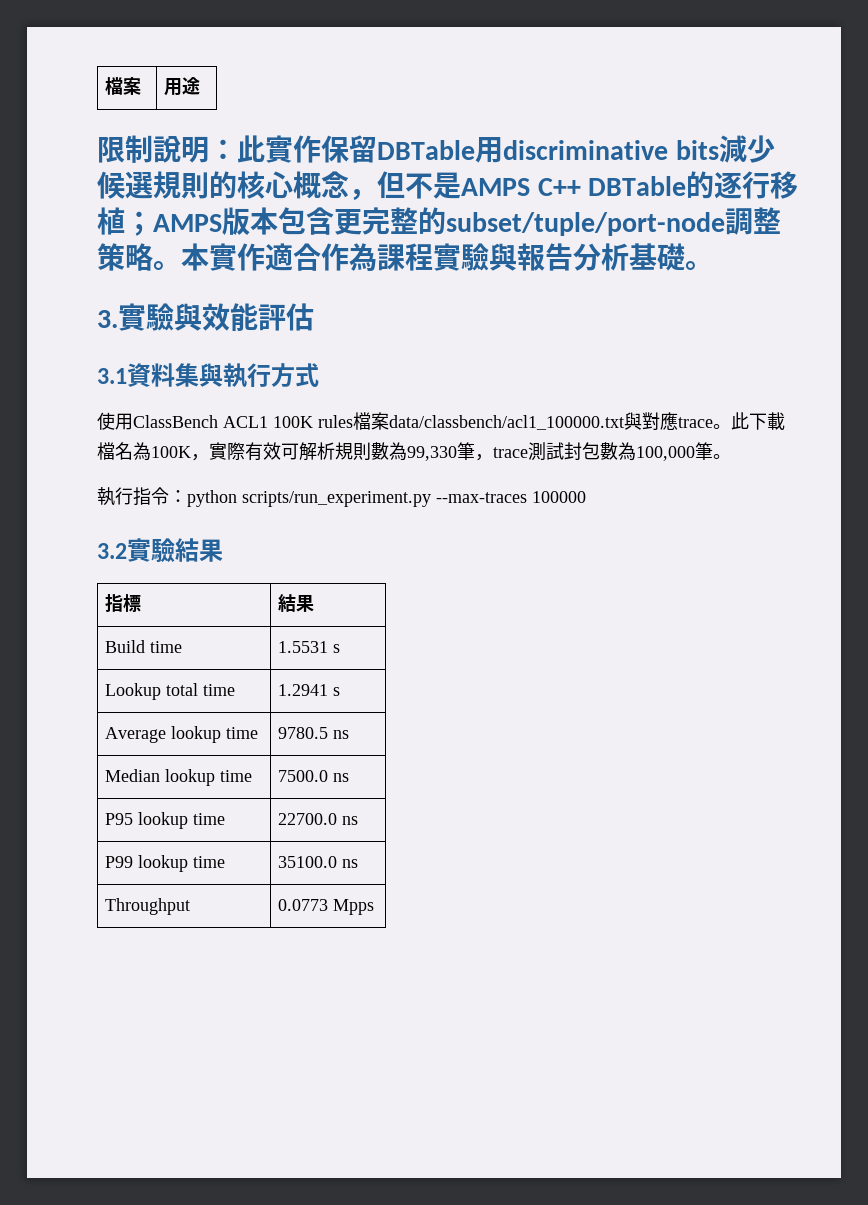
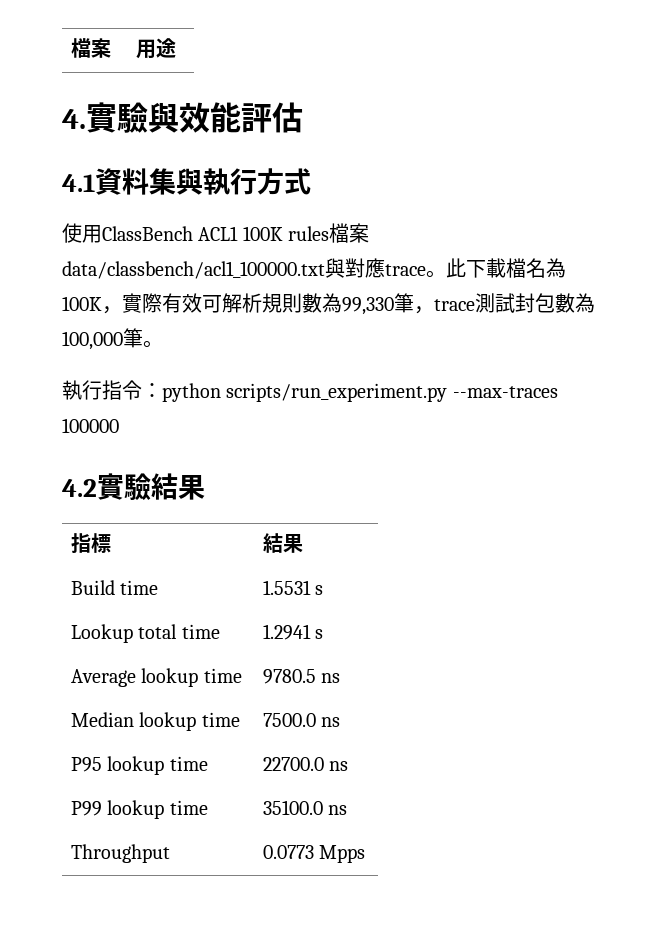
- 限制說明：此實作保留DBTable用discriminative bits減少候選規則的核心概念，但不是AMPS C++ DBTable的逐行移植；AMPS版本包含更完整的subset/tuple/port-node調整策略。本實作適合作為課程實驗與報告分析基礎。
- 3.實驗與效能評估
+ 4.實驗與效能評估
- 3.1資料集與執行方式
+ 4.1資料集與執行方式
- 3.2實驗結果
+ 4.2實驗結果

